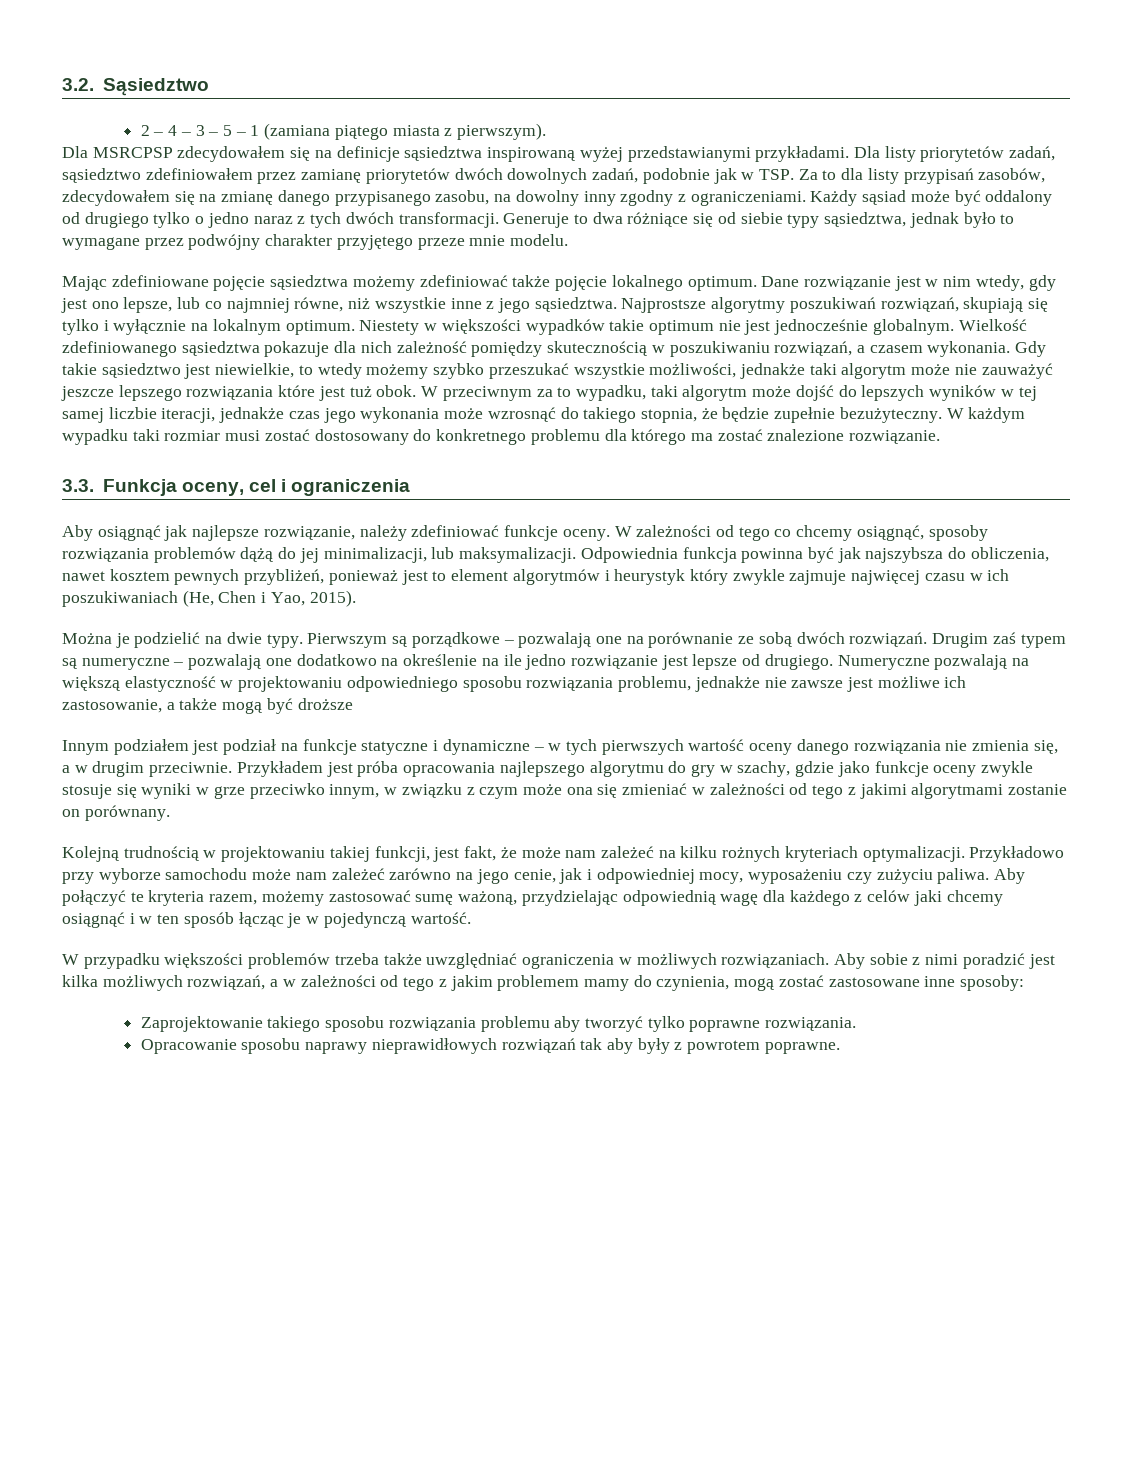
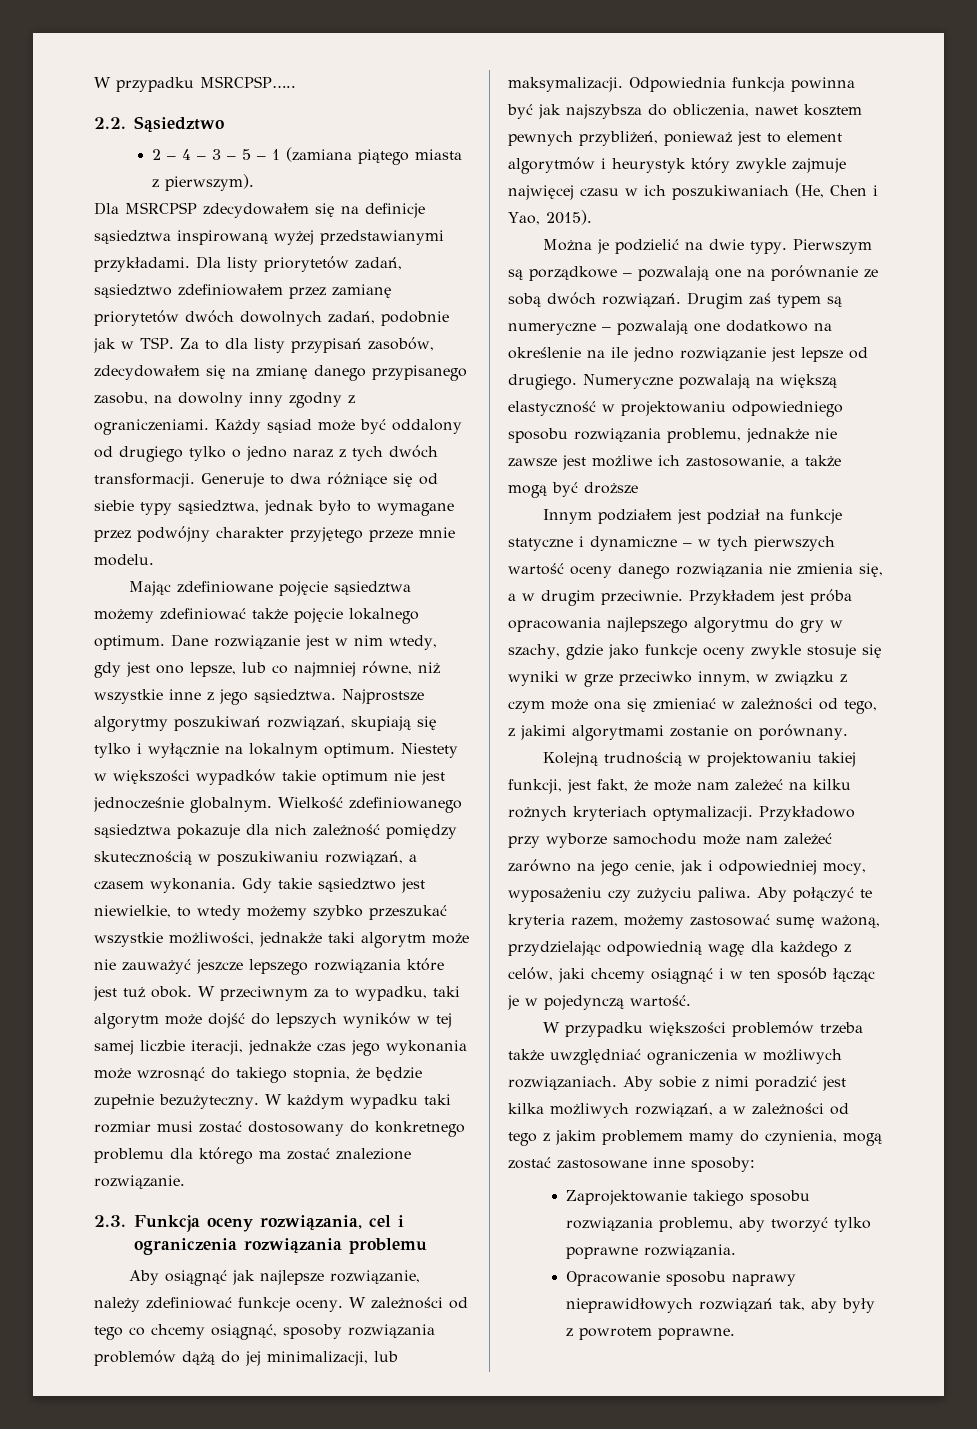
- 3.2. Sąsiedztwo
+ W przypadku MSRCPSP…..
+ 2.2. Sąsiedztwo
- 3.3. Funkcja oceny, cel i ograniczenia
+ 2.3. Funkcja oceny rozwiązania, cel i ograniczenia rozwiązania problemu
- Przykładem jest próba opracowania najlepszego algorytmu do gry w szachy, gdzie jako funkcje oceny zwykle stosuje się wyniki w grze przeciwko innym, w związku z czym może ona się zmieniać w zależności od tego z jakimi algorytmami zostanie on porównany.
+ Przykładem jest próba opracowania najlepszego algorytmu do gry w szachy, gdzie jako funkcje oceny zwykle stosuje się wyniki w grze przeciwko innym, w związku z czym może ona się zmieniać w zależności od tego, z jakimi algorytmami zostanie on porównany.
- Aby połączyć te kryteria razem, możemy zastosować sumę ważoną, przydzielając odpowiednią wagę dla każdego z celów jaki chcemy osiągnąć i w ten sposób łącząc je w pojedynczą wartość.
+ Aby połączyć te kryteria razem, możemy zastosować sumę ważoną, przydzielając odpowiednią wagę dla każdego z celów, jaki chcemy osiągnąć i w ten sposób łącząc je w pojedynczą wartość.
- Zaprojektowanie takiego sposobu rozwiązania problemu aby tworzyć tylko poprawne rozwiązania.
+ Zaprojektowanie takiego sposobu rozwiązania problemu, aby tworzyć tylko poprawne rozwiązania.
- Opracowanie sposobu naprawy nieprawidłowych rozwiązań tak aby były z powrotem poprawne.
+ Opracowanie sposobu naprawy nieprawidłowych rozwiązań tak, aby były z powrotem poprawne.

